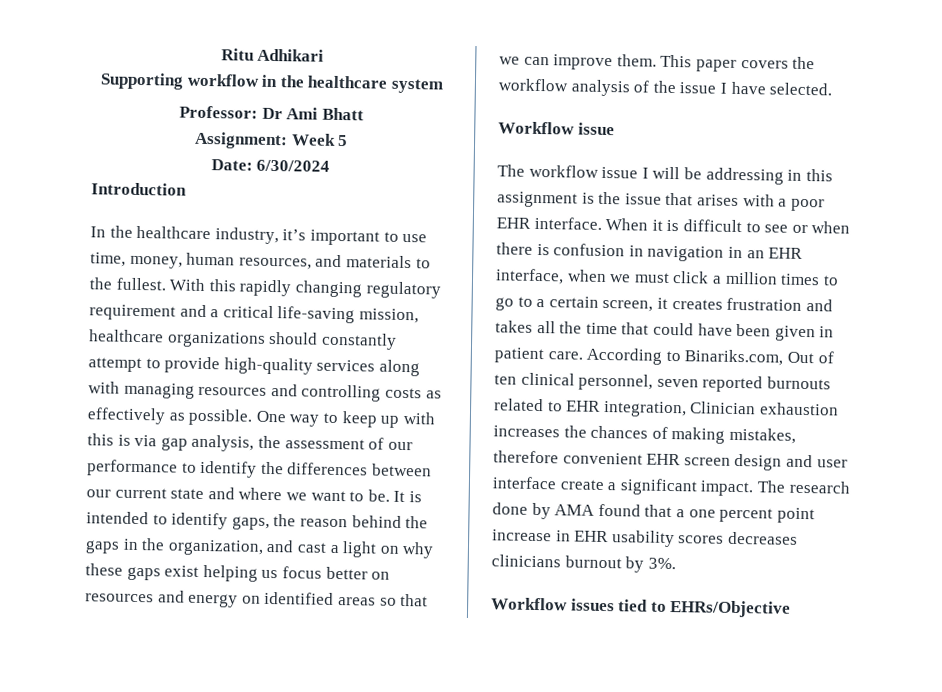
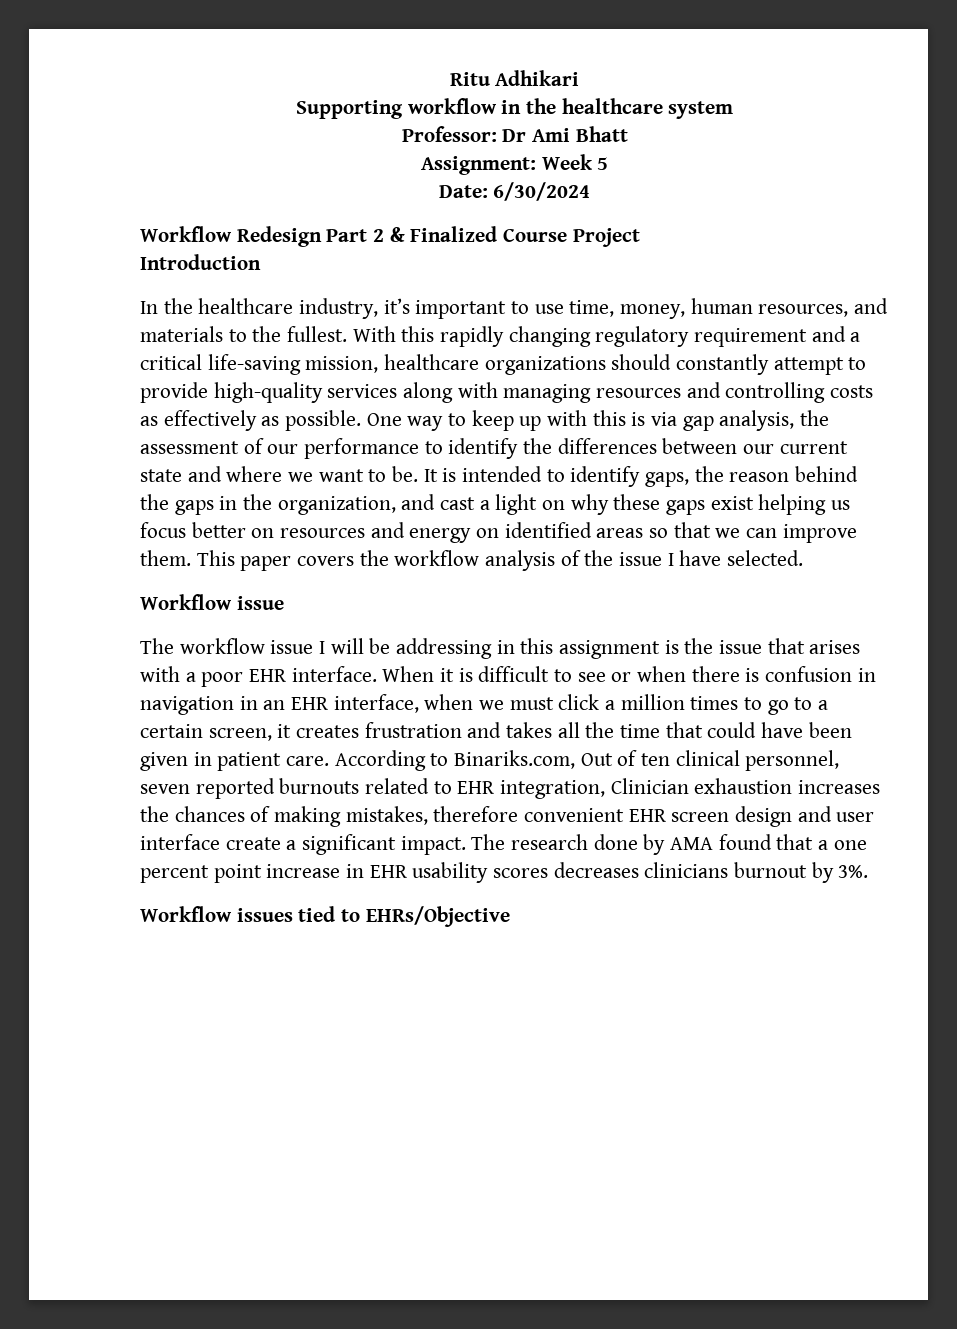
+ Workflow Redesign Part 2 & Finalized Course Project

